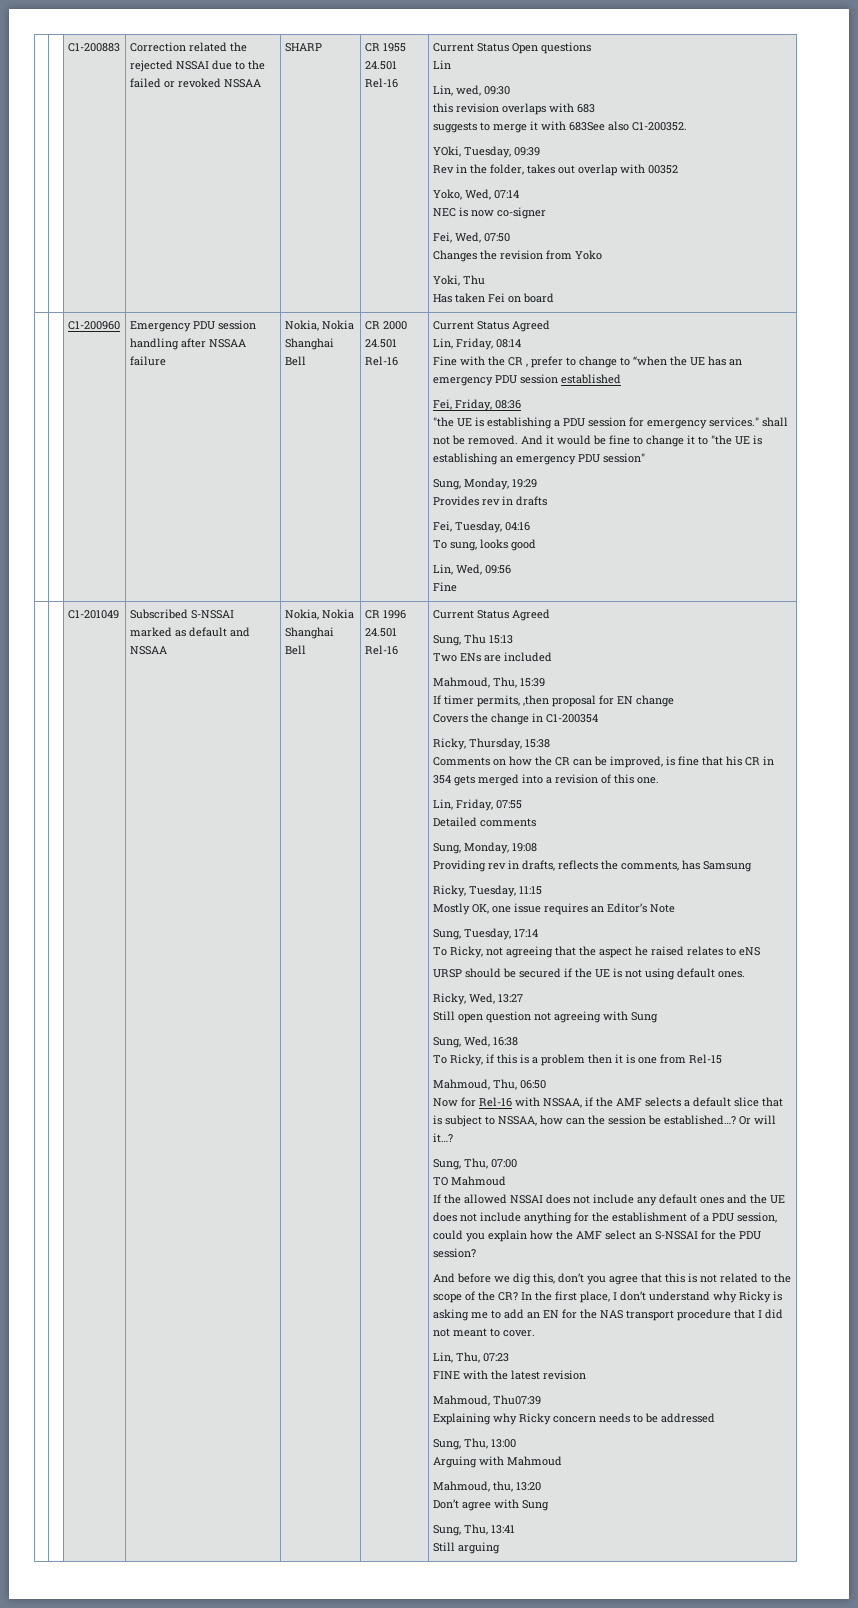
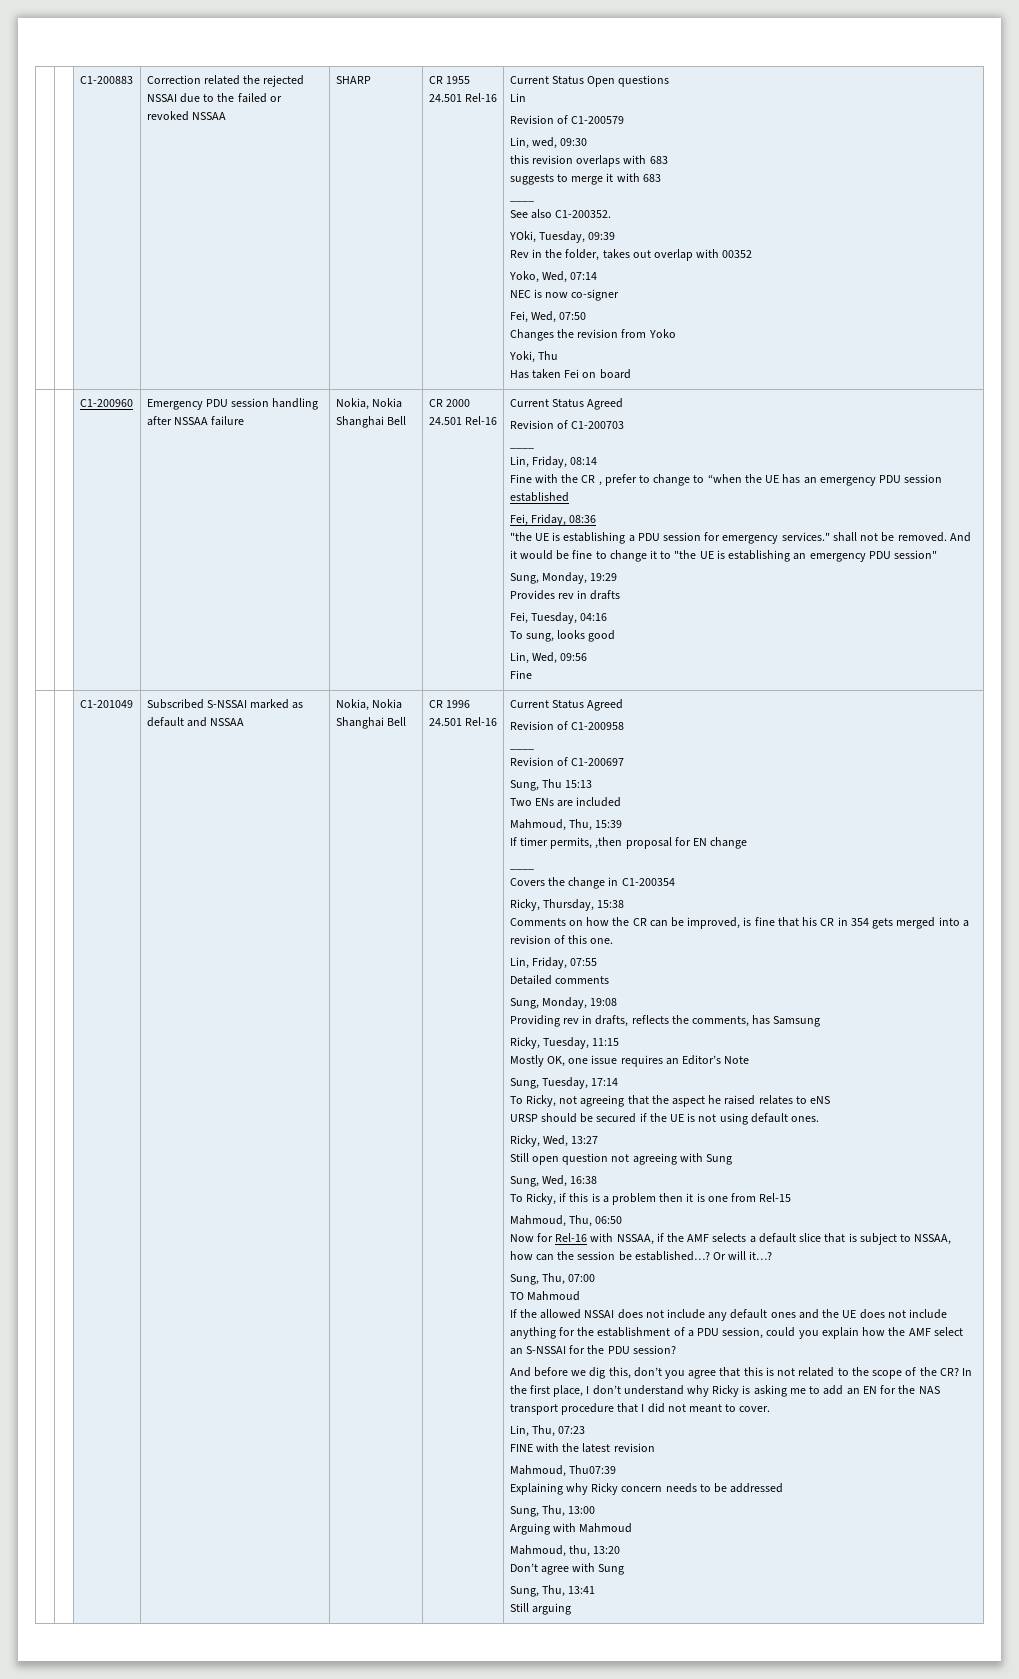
+ Revision of C1-200579
- suggests to merge it with 683See also C1-200352.
+ suggests to merge it with 683
+ ____
+ See also C1-200352.
+ Revision of C1-200703
+ ____
+ Revision of C1-200958
+ ____
+ Revision of C1-200697
  If timer permits, ,then proposal for EN change
+ ____

